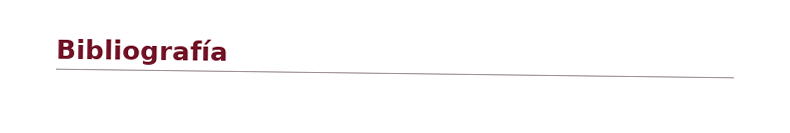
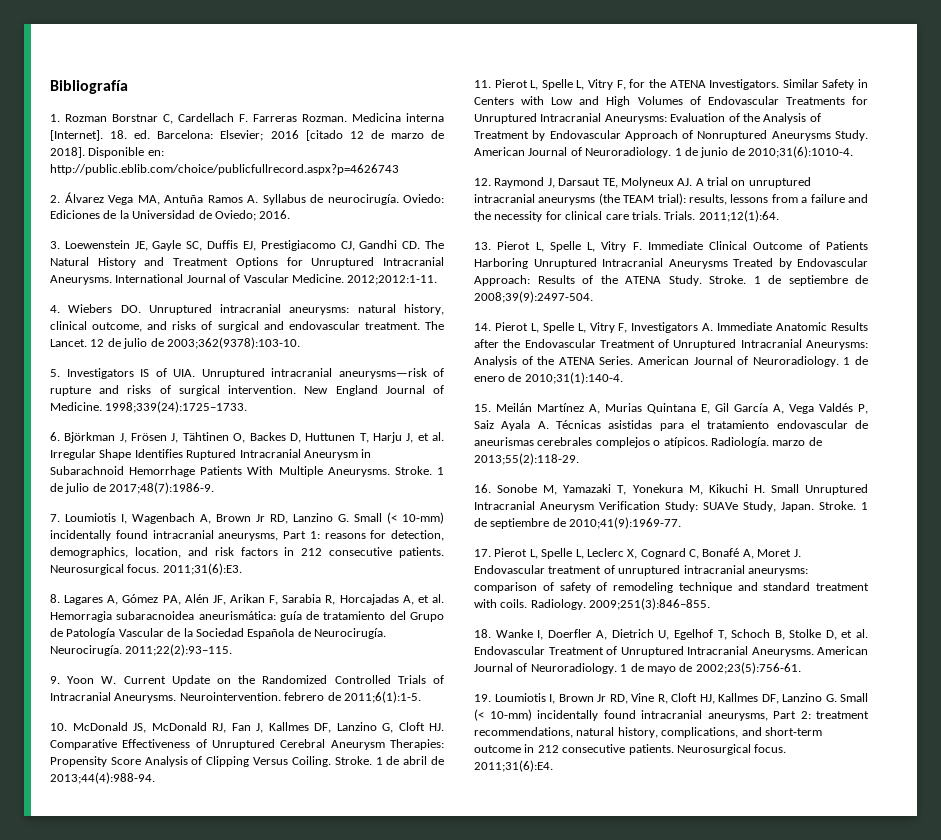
+ 1. Rozman Borstnar C, Cardellach F. Farreras Rozman. Medicina interna [Internet]. 18. ed. Barcelona: Elsevier; 2016 [citado 12 de marzo de 2018]. Disponible en: http://public.eblib.com/choice/publicfullrecord.aspx?p=4626743
+ 2. Álvarez Vega MA, Antuña Ramos A. Syllabus de neurocirugía. Oviedo: Ediciones de la Universidad de Oviedo; 2016.
+ 3. Loewenstein JE, Gayle SC, Duffis EJ, Prestigiacomo CJ, Gandhi CD. The Natural History and Treatment Options for Unruptured Intracranial Aneurysms. International Journal of Vascular Medicine. 2012;2012:1-11.
+ 4. Wiebers DO. Unruptured intracranial aneurysms: natural history, clinical outcome, and risks of surgical and endovascular treatment. The Lancet. 12 de julio de 2003;362(9378):103-10.
+ 5. Investigators IS of UIA. Unruptured intracranial aneurysms—risk of rupture and risks of surgical intervention. New England Journal of Medicine. 1998;339(24):1725–1733.
+ 6. Björkman J, Frösen J, Tähtinen O, Backes D, Huttunen T, Harju J, et al. Irregular Shape Identifies Ruptured Intracranial Aneurysm in Subarachnoid Hemorrhage Patients With Multiple Aneurysms. Stroke. 1 de julio de 2017;48(7):1986-9.
+ 7. Loumiotis I, Wagenbach A, Brown Jr RD, Lanzino G. Small (< 10-mm) incidentally found intracranial aneurysms, Part 1: reasons for detection, demographics, location, and risk factors in 212 consecutive patients. Neurosurgical focus. 2011;31(6):E3.
+ 8. Lagares A, Gómez PA, Alén JF, Arikan F, Sarabia R, Horcajadas A, et al. Hemorragia subaracnoidea aneurismática: guía de tratamiento del Grupo de Patología Vascular de la Sociedad Española de Neurocirugía. Neurocirugía. 2011;22(2):93–115.
+ 9. Yoon W. Current Update on the Randomized Controlled Trials of Intracranial Aneurysms. Neurointervention. febrero de 2011;6(1):1-5.
+ 10. McDonald JS, McDonald RJ, Fan J, Kallmes DF, Lanzino G, Cloft HJ. Comparative Effectiveness of Unruptured Cerebral Aneurysm Therapies: Propensity Score Analysis of Clipping Versus Coiling. Stroke. 1 de abril de 2013;44(4):988-94.
+ 11. Pierot L, Spelle L, Vitry F, for the ATENA Investigators. Similar Safety in Centers with Low and High Volumes of Endovascular Treatments for Unruptured Intracranial Aneurysms: Evaluation of the Analysis of Treatment by Endovascular Approach of Nonruptured Aneurysms Study. American Journal of Neuroradiology. 1 de junio de 2010;31(6):1010-4.
+ 12. Raymond J, Darsaut TE, Molyneux AJ. A trial on unruptured intracranial aneurysms (the TEAM trial): results, lessons from a failure and the necessity for clinical care trials. Trials. 2011;12(1):64.
+ 13. Pierot L, Spelle L, Vitry F. Immediate Clinical Outcome of Patients Harboring Unruptured Intracranial Aneurysms Treated by Endovascular Approach: Results of the ATENA Study. Stroke. 1 de septiembre de 2008;39(9):2497-504.
+ 14. Pierot L, Spelle L, Vitry F, Investigators A. Immediate Anatomic Results after the Endovascular Treatment of Unruptured Intracranial Aneurysms: Analysis of the ATENA Series. American Journal of Neuroradiology. 1 de enero de 2010;31(1):140-4.
+ 15. Meilán Martínez A, Murias Quintana E, Gil García A, Vega Valdés P, Saiz Ayala A. Técnicas asistidas para el tratamiento endovascular de aneurismas cerebrales complejos o atípicos. Radiología. marzo de 2013;55(2):118-29.
+ 16. Sonobe M, Yamazaki T, Yonekura M, Kikuchi H. Small Unruptured Intracranial Aneurysm Verification Study: SUAVe Study, Japan. Stroke. 1 de septiembre de 2010;41(9):1969-77.
+ 17. Pierot L, Spelle L, Leclerc X, Cognard C, Bonafé A, Moret J. Endovascular treatment of unruptured intracranial aneurysms: comparison of safety of remodeling technique and standard treatment with coils. Radiology. 2009;251(3):846–855.
+ 18. Wanke I, Doerfler A, Dietrich U, Egelhof T, Schoch B, Stolke D, et al. Endovascular Treatment of Unruptured Intracranial Aneurysms. American Journal of Neuroradiology. 1 de mayo de 2002;23(5):756-61.
+ 19. Loumiotis I, Brown Jr RD, Vine R, Cloft HJ, Kallmes DF, Lanzino G. Small (< 10-mm) incidentally found intracranial aneurysms, Part 2: treatment recommendations, natural history, complications, and short-term outcome in 212 consecutive patients. Neurosurgical focus. 2011;31(6):E4.

